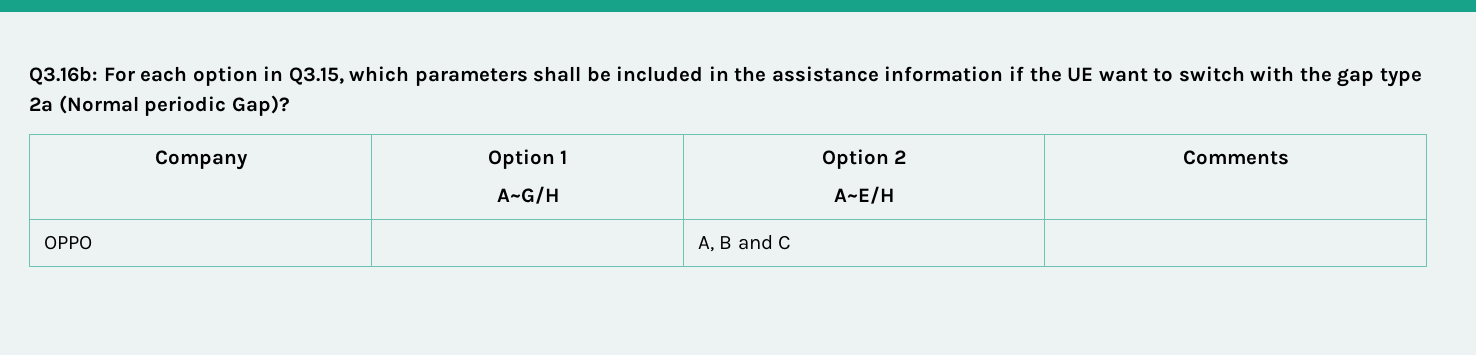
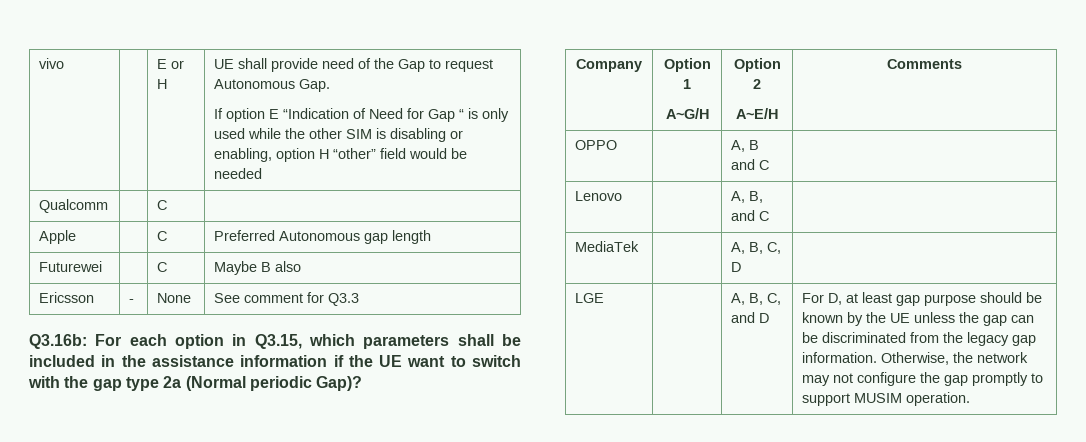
+ vivo | | E or H | UE shall provide need of the Gap to request Autonomous Gap.
+ If option E “Indication of Need for Gap “ is only used while the other SIM is disabling or enabling, option H “other” field would be needed
+ Qualcomm | | C |
+ Apple | | C | Preferred Autonomous gap length
+ Futurewei | | C | Maybe B also
+ Ericsson | - | None | See comment for Q3.3
+ Lenovo | | A, B, and C |
+ MediaTek | | A, B, C, D |
+ LGE | | A, B, C, and D | For D, at least gap purpose should be known by the UE unless the gap can be discriminated from the legacy gap information. Otherwise, the network may not configure the gap promptly to support MUSIM operation.

